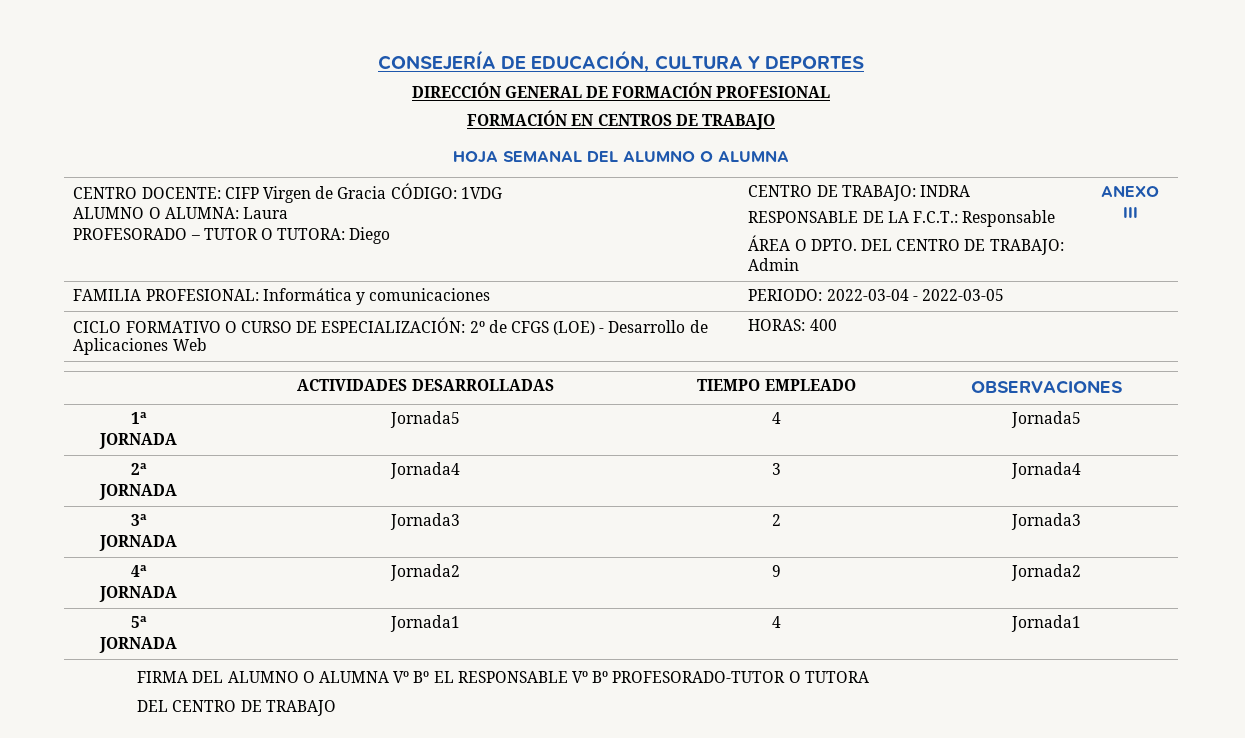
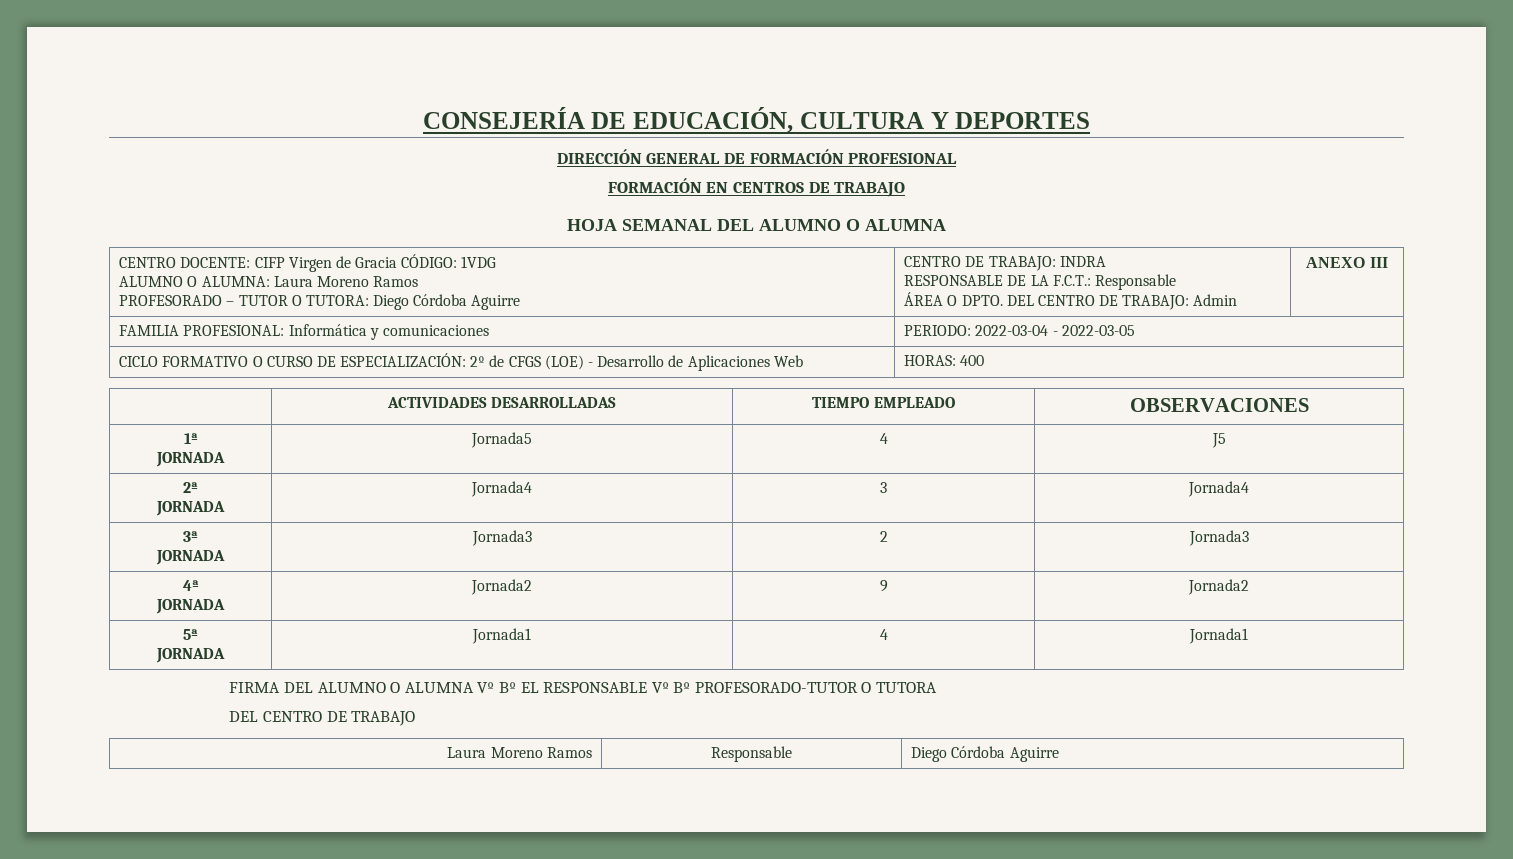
- ALUMNO O ALUMNA: Laura
+ ALUMNO O ALUMNA: Laura Moreno Ramos
- PROFESORADO – TUTOR O TUTORA: Diego
+ PROFESORADO – TUTOR O TUTORA: Diego Córdoba Aguirre
  1ª
- JORNADA | Jornada5 | 4 | Jornada5
+ JORNADA | Jornada5 | 4 | J5
+ Laura Moreno Ramos | Responsable | Diego Córdoba Aguirre

